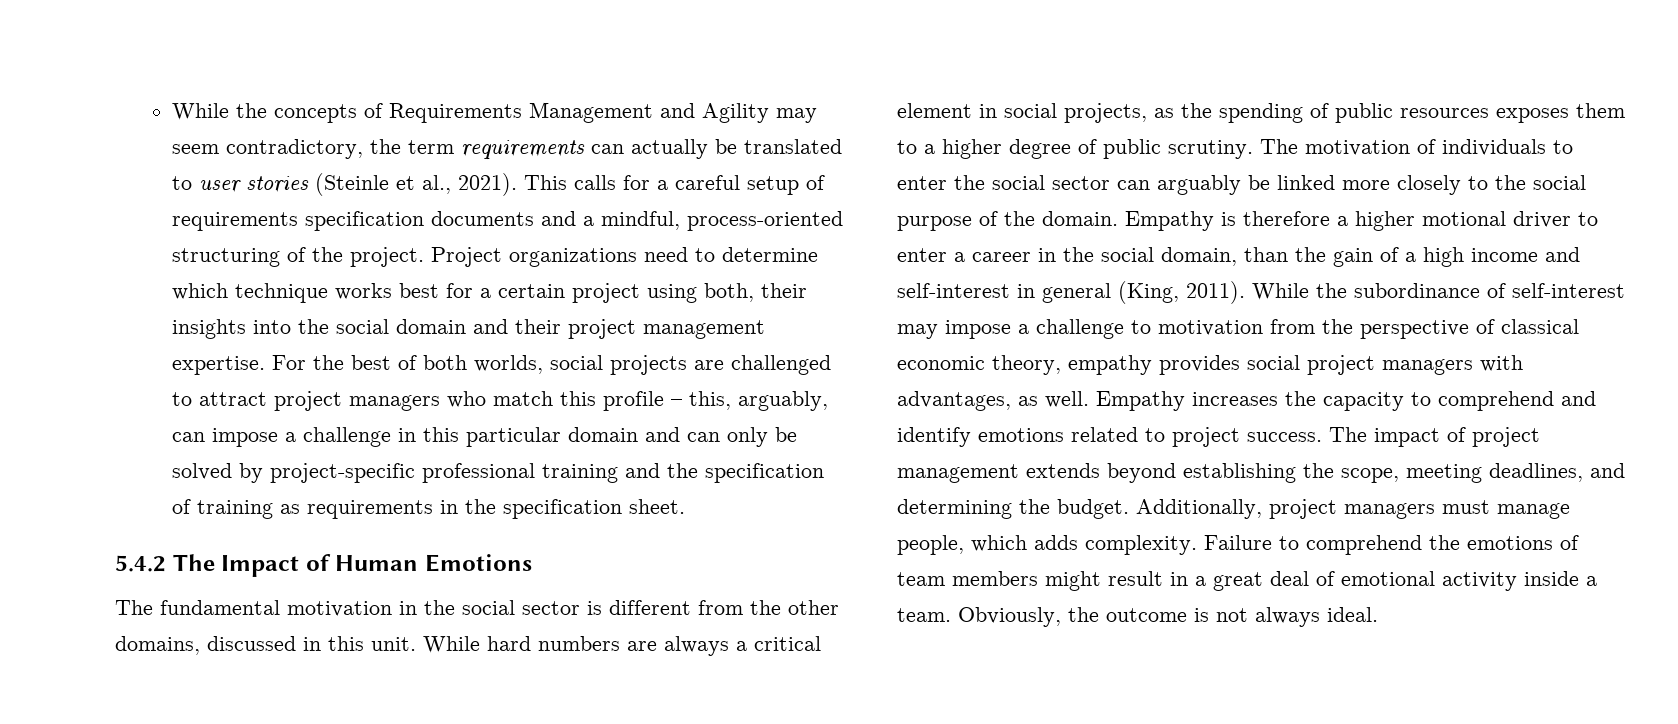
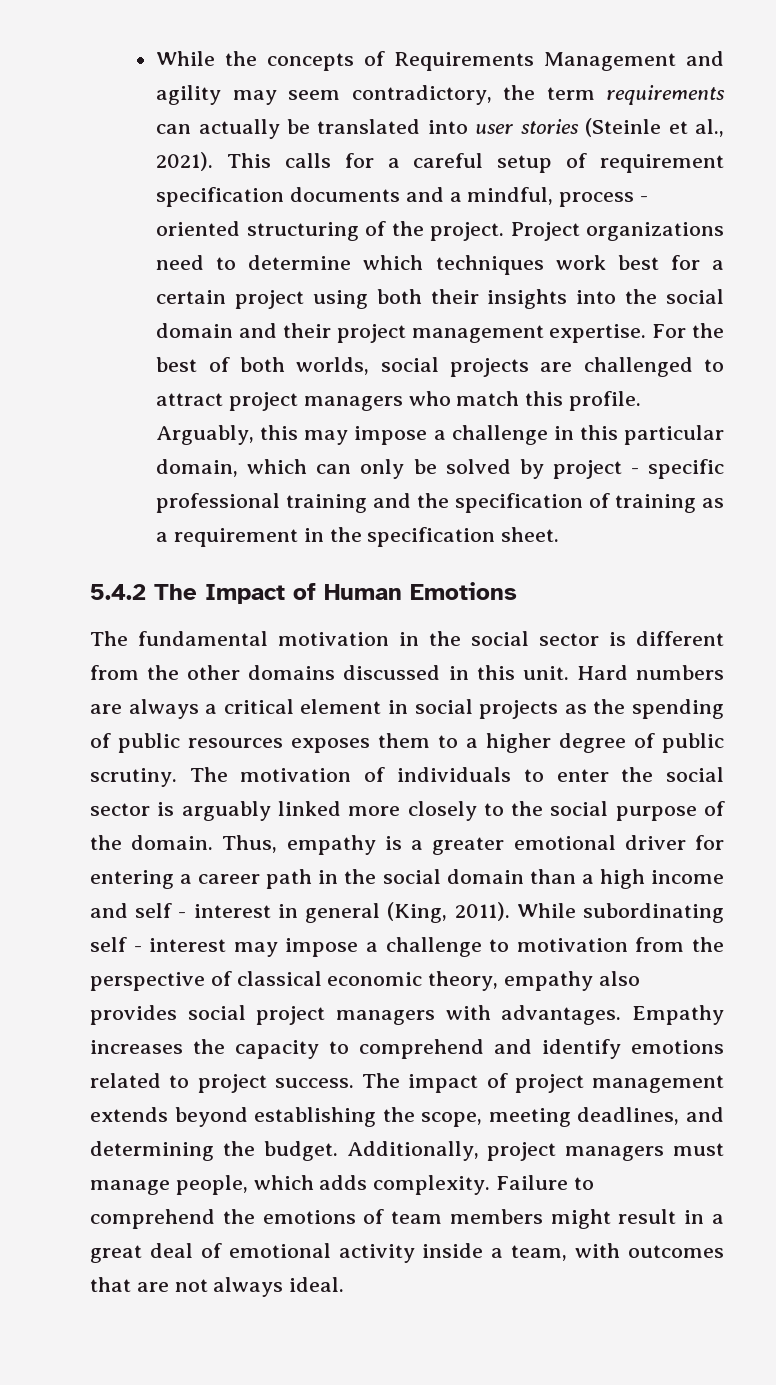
- While the concepts of Requirements Management and Agility may seem contradictory, the term requirements can actually be translated to user stories (Steinle et al., 2021).
+ While the concepts of Requirements Management and agility may seem contradictory, the term requirements can actually be translated into user stories (Steinle et al., 2021).
- This calls for a careful setup of requirements specification documents and a mindful, process-oriented structuring of the project.
+ This calls for a careful setup of requirement specification documents and a mindful, process - oriented structuring of the project.
- Project organizations need to determine which technique works best for a certain project using both, their insights into the social domain and their project management expertise.
+ Project organizations need to determine which techniques work best for a certain project using both their insights into the social domain and their project management expertise.
- For the best of both worlds, social projects are challenged to attract project managers who match this profile – this, arguably, can impose a challenge in this particular domain and can only be solved by project-specific professional training and the specification of training as requirements in the specification sheet.
+ For the best of both worlds, social projects are challenged to attract project managers who match this profile. Arguably, this may impose a challenge in this particular domain, which can only be solved by project - specific professional training and the specification of training as a requirement in the specification sheet.
- The fundamental motivation in the social sector is different from the other domains, discussed in this unit.
+ The fundamental motivation in the social sector is different from the other domains discussed in this unit.
- While hard numbers are always a critical element in social projects, as the spending of public resources exposes them to a higher degree of public scrutiny.
+ Hard numbers are always a critical element in social projects as the spending of public resources exposes them to a higher degree of public scrutiny.
- The motivation of individuals to enter the social sector can arguably be linked more closely to the social purpose of the domain.
+ The motivation of individuals to enter the social sector is arguably linked more closely to the social purpose of the domain.
- Empathy is therefore a higher motional driver to enter a career in the social domain, than the gain of a high income and self-interest in general (King, 2011).
+ Thus, empathy is a greater emotional driver for entering a career path in the social domain than a high income and self - interest in general (King, 2011).
- While the subordinance of self-interest may impose a challenge to motivation from the perspective of classical economic theory, empathy provides social project managers with advantages, as well.
+ While subordinating self - interest may impose a challenge to motivation from the perspective of classical economic theory, empathy also provides social project managers with advantages.
- Failure to comprehend the emotions of team members might result in a great deal of emotional activity inside a team. Obviously, the outcome is not always ideal.
+ Failure to comprehend the emotions of team members might result in a great deal of emotional activity inside a team, with outcomes that are not always ideal.

